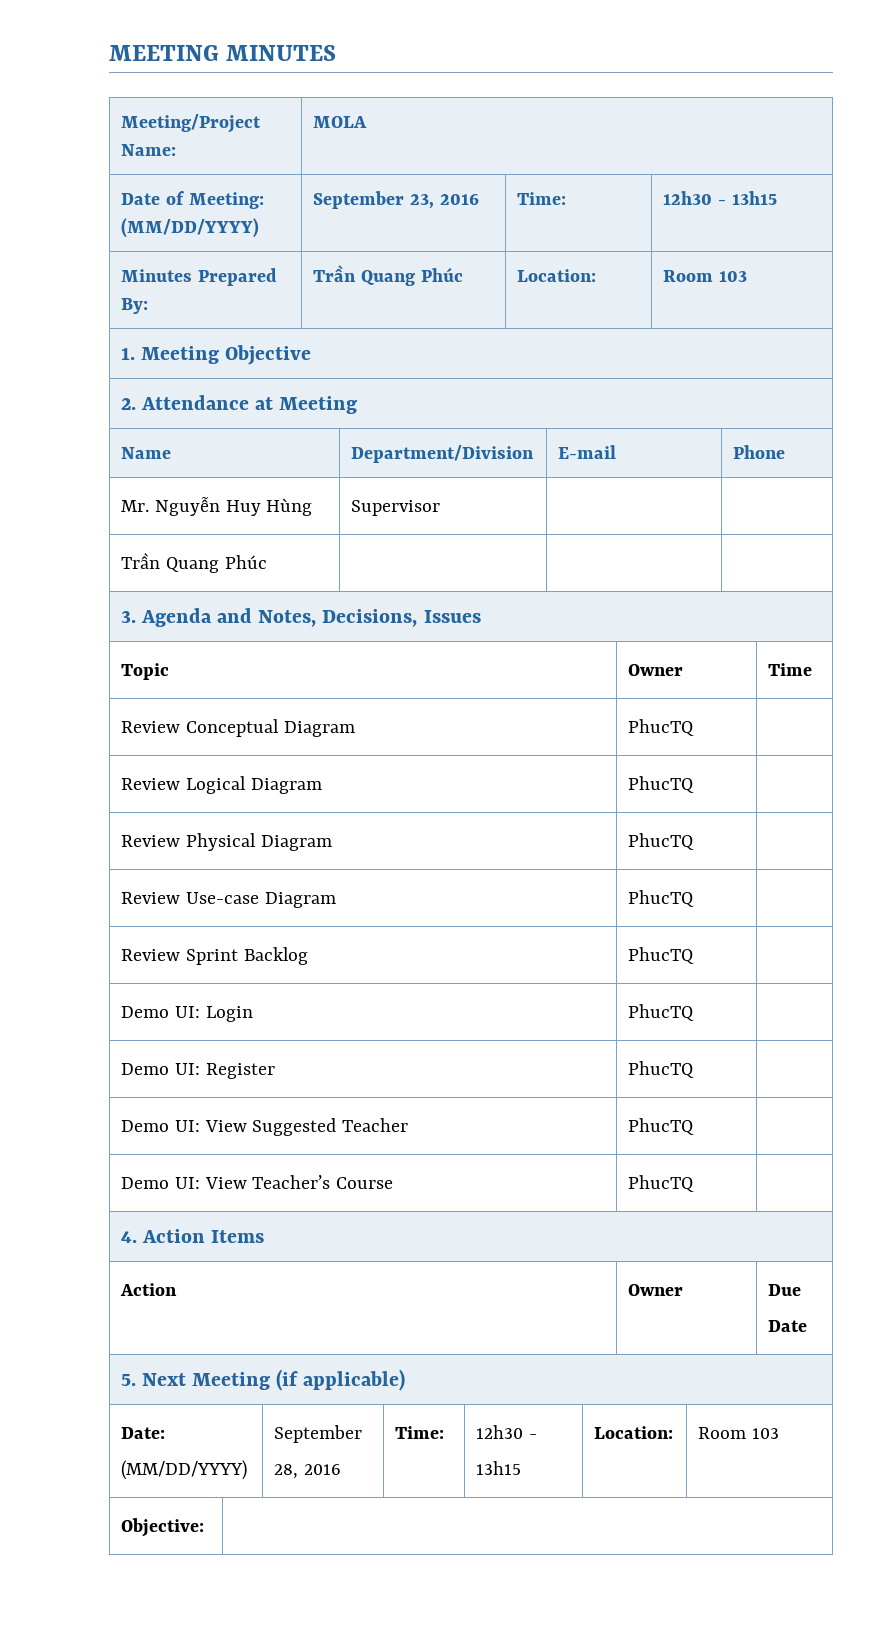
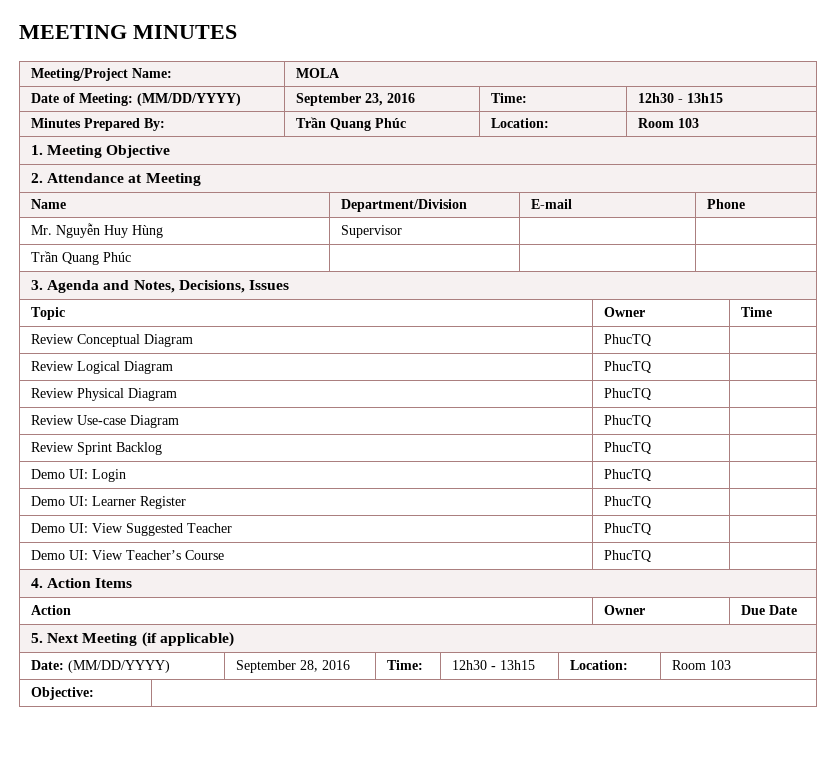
- Demo UI: Register | PhucTQ |
+ Demo UI: Learner Register | PhucTQ |

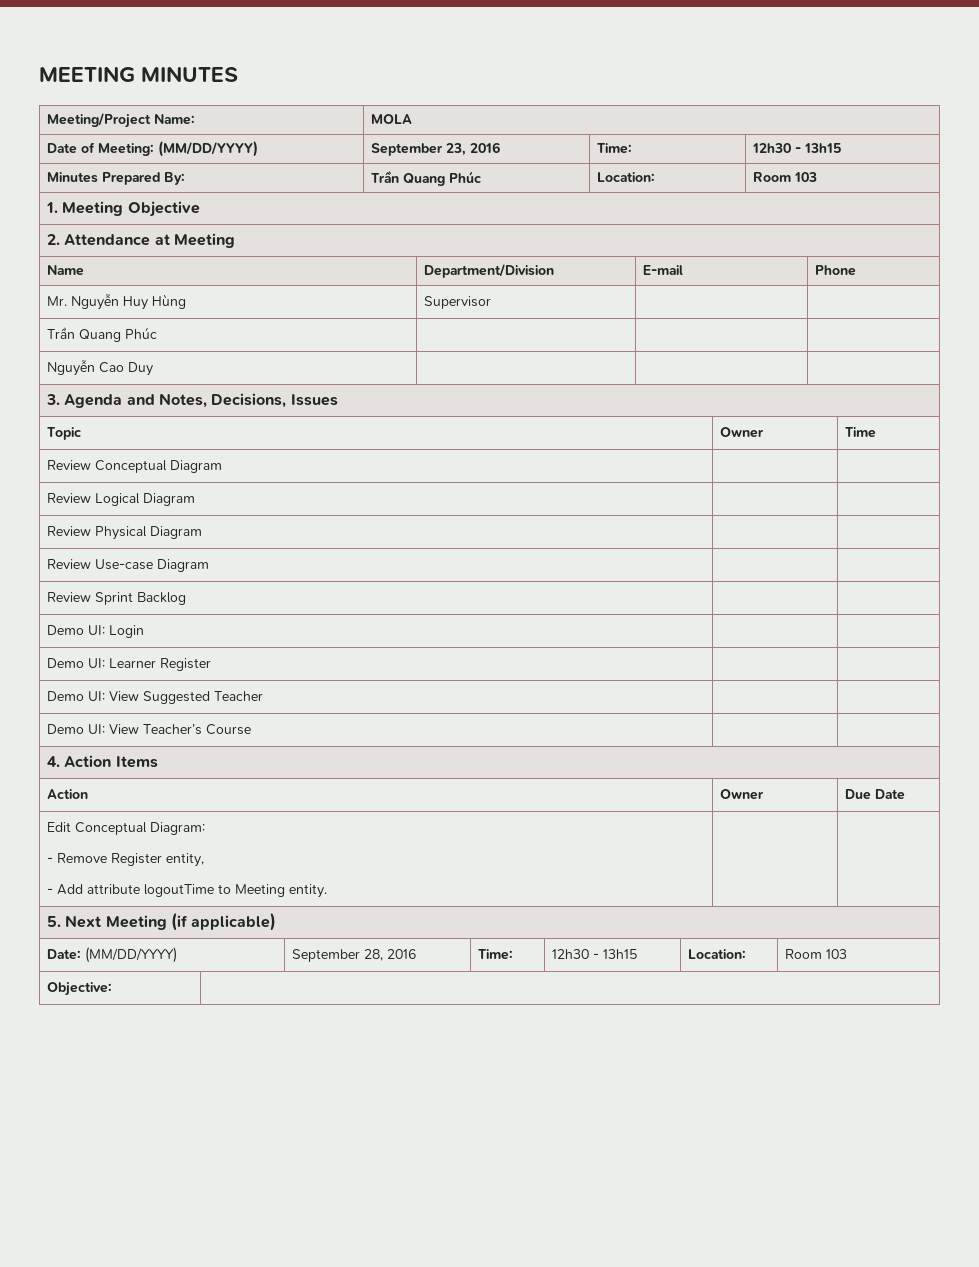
+ Nguyễn Cao Duy | | |
- Review Conceptual Diagram | PhucTQ |
+ Review Conceptual Diagram | |
- Review Logical Diagram | PhucTQ |
+ Review Logical Diagram | |
- Review Physical Diagram | PhucTQ |
+ Review Physical Diagram | |
- Review Use-case Diagram | PhucTQ |
+ Review Use-case Diagram | |
- Review Sprint Backlog | PhucTQ |
+ Review Sprint Backlog | |
- Demo UI: Login | PhucTQ |
+ Demo UI: Login | |
- Demo UI: Learner Register | PhucTQ |
+ Demo UI: Learner Register | |
- Demo UI: View Suggested Teacher | PhucTQ |
+ Demo UI: View Suggested Teacher | |
- Demo UI: View Teacher’s Course | PhucTQ |
+ Demo UI: View Teacher’s Course | |
+ Edit Conceptual Diagram:
+ - Remove Register entity,
+ - Add attribute logoutTime to Meeting entity. | |

